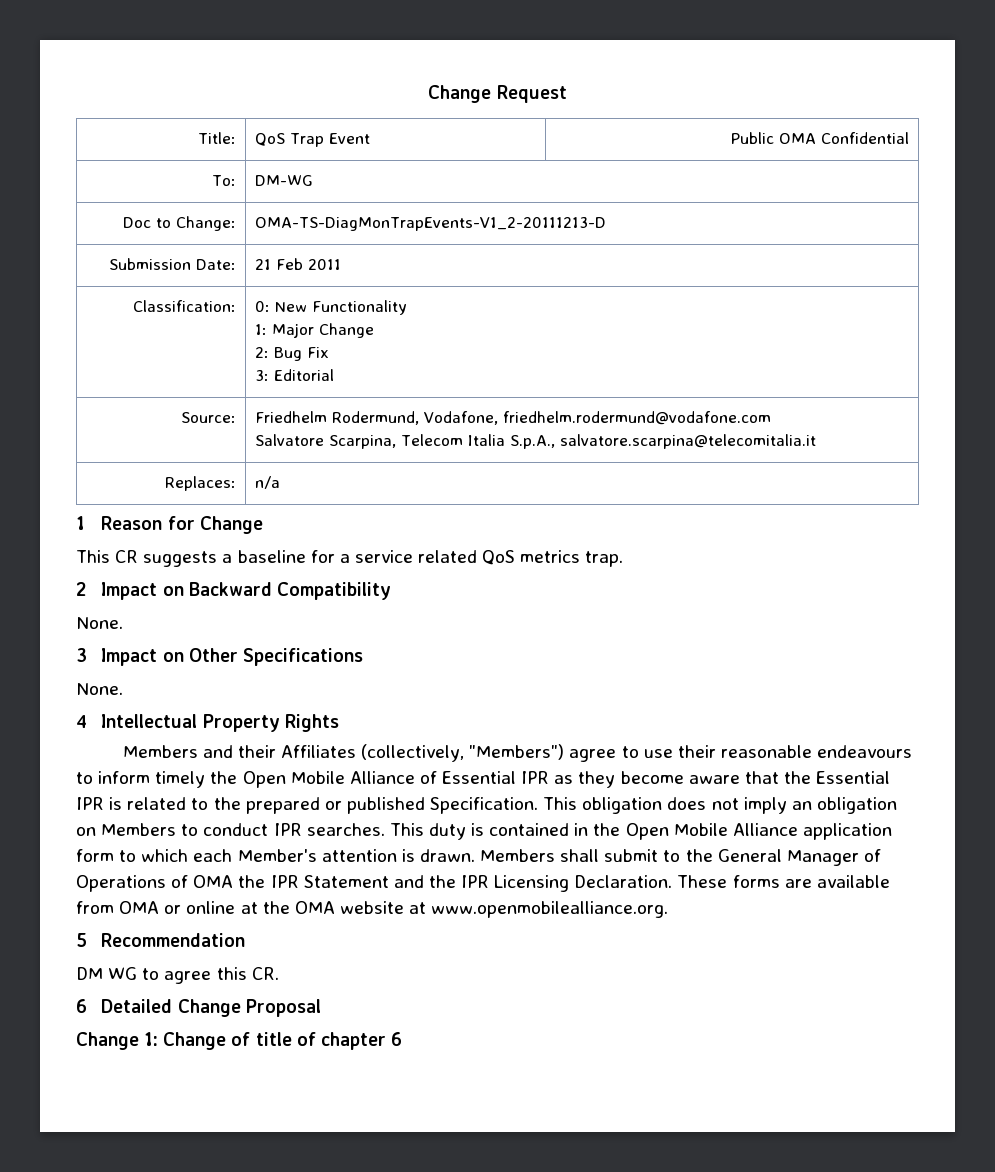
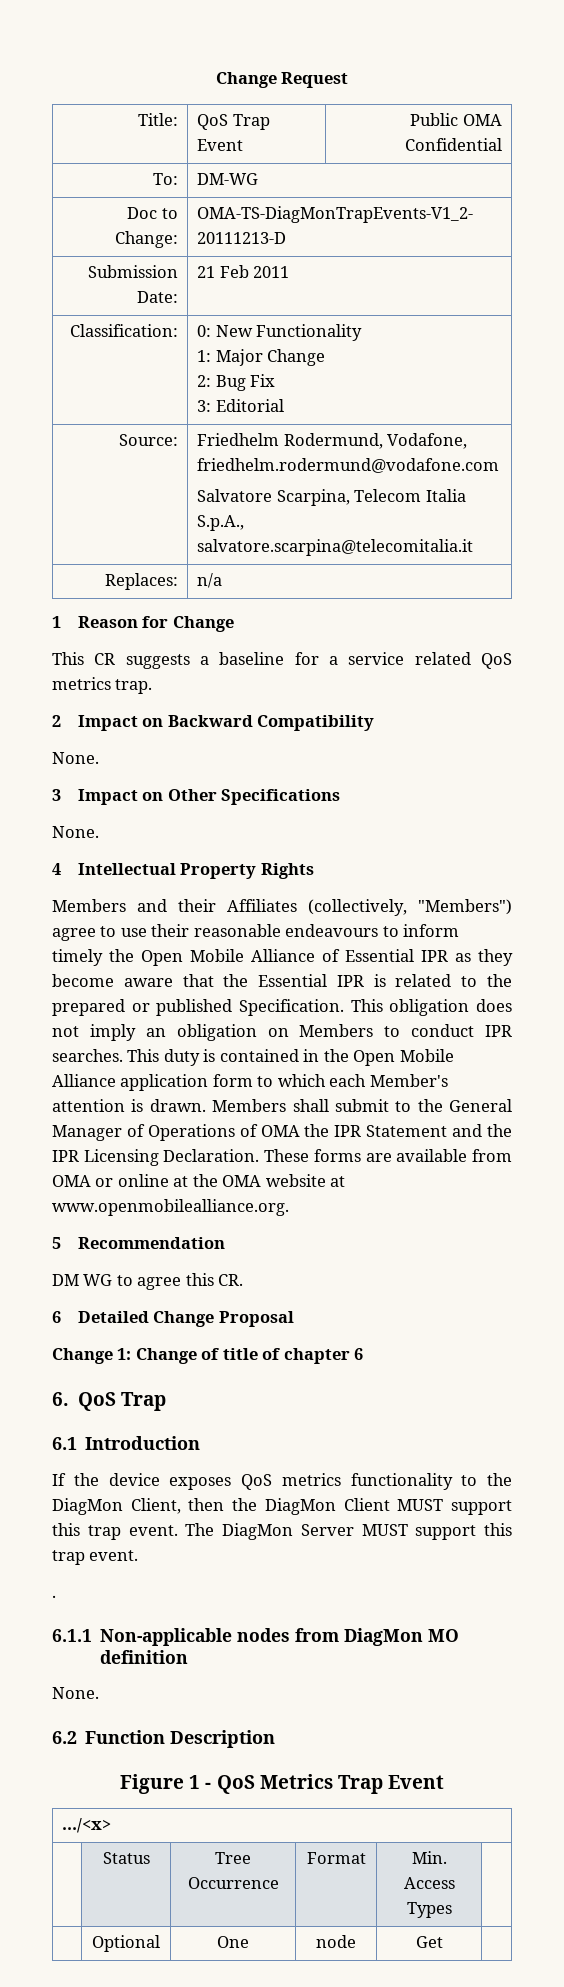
+ 6. QoS Trap
+ 6.1 Introduction
+ If the device exposes QoS metrics functionality to the DiagMon Client, then the DiagMon Client MUST support this trap event. The DiagMon Server MUST support this trap event.
+ .
+ 6.1.1 Non-applicable nodes from DiagMon MO definition
+ None.
+ 6.2 Function Description
+ Figure 1 - QoS Metrics Trap Event
+ …/<x>
+ | Status | Tree Occurrence | Format | Min. Access Types |
+ | Optional | One | node | Get |

